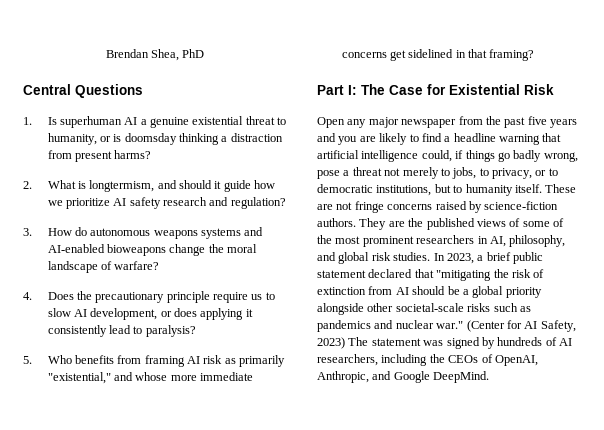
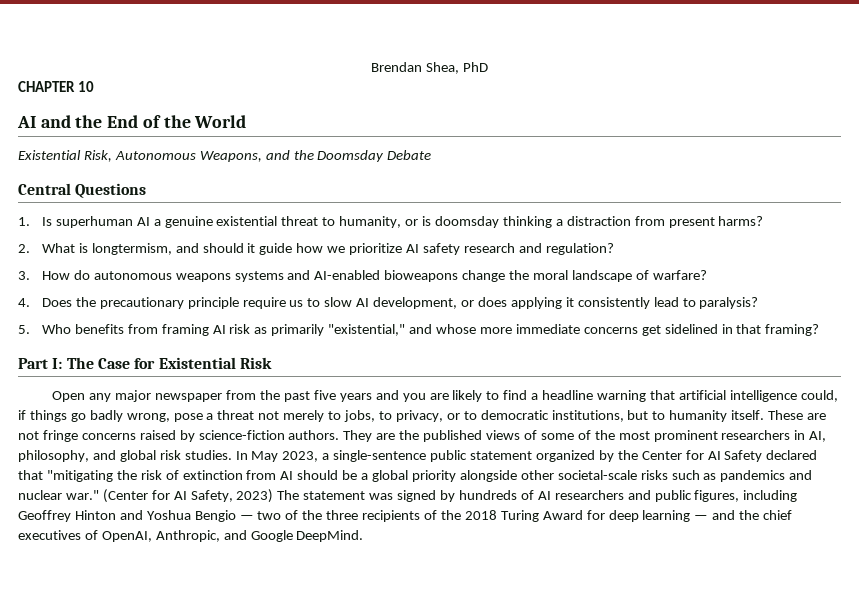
+ CHAPTER 10
+ AI and the End of the World
+ Existential Risk, Autonomous Weapons, and the Doomsday Debate
- In 2023, a brief public statement declared that "mitigating the risk of extinction from AI should be a global priority alongside other societal-scale risks such as pandemics and nuclear war."
+ In May 2023, a single-sentence public statement organized by the Center for AI Safety declared that "mitigating the risk of extinction from AI should be a global priority alongside other societal-scale risks such as pandemics and nuclear war."
- (Center for AI Safety, 2023) The statement was signed by hundreds of AI researchers, including the CEOs of OpenAI, Anthropic, and Google DeepMind.
+ (Center for AI Safety, 2023) The statement was signed by hundreds of AI researchers and public figures, including Geoffrey Hinton and Yoshua Bengio — two of the three recipients of the 2018 Turing Award for deep learning — and the chief executives of OpenAI, Anthropic, and Google DeepMind.

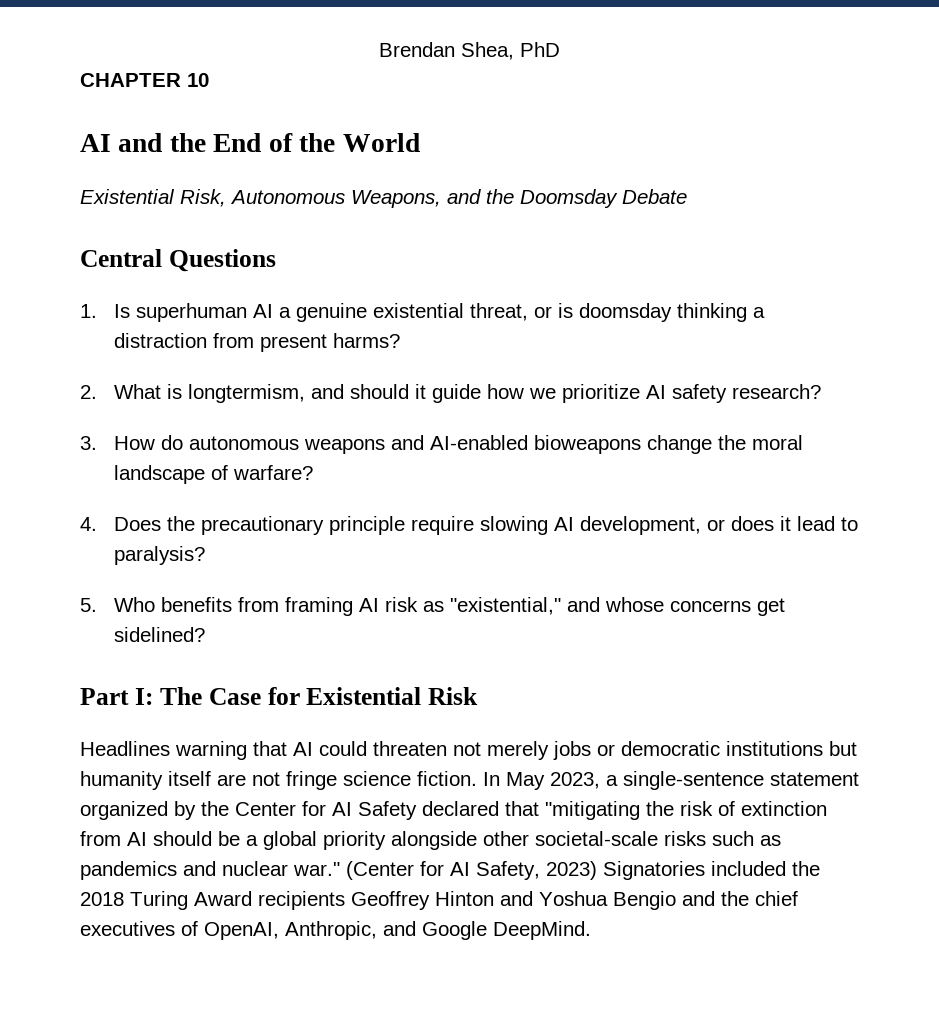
- 1. Is superhuman AI a genuine existential threat to humanity, or is doomsday thinking a distraction from present harms?
+ 1. Is superhuman AI a genuine existential threat, or is doomsday thinking a distraction from present harms?
- 2. What is longtermism, and should it guide how we prioritize AI safety research and regulation?
+ 2. What is longtermism, and should it guide how we prioritize AI safety research?
- 3. How do autonomous weapons systems and AI-enabled bioweapons change the moral landscape of warfare?
+ 3. How do autonomous weapons and AI-enabled bioweapons change the moral landscape of warfare?
- 4. Does the precautionary principle require us to slow AI development, or does applying it consistently lead to paralysis?
+ 4. Does the precautionary principle require slowing AI development, or does it lead to paralysis?
- 5. Who benefits from framing AI risk as primarily "existential," and whose more immediate concerns get sidelined in that framing?
+ 5. Who benefits from framing AI risk as "existential," and whose concerns get sidelined?
- Open any major newspaper from the past five years and you are likely to find a headline warning that artificial intelligence could, if things go badly wrong, pose a threat not merely to jobs, to privacy, or to democratic institutions, but to humanity itself. These are not fringe concerns raised by science-fiction authors. They are the published views of some of the most prominent researchers in AI, philosophy, and global risk studies.
+ Headlines warning that AI could threaten not merely jobs or democratic institutions but humanity itself are not fringe science fiction.
- In May 2023, a single-sentence public statement organized by the Center for AI Safety declared that "mitigating the risk of extinction from AI should be a global priority alongside other societal-scale risks such as pandemics and nuclear war."
+ In May 2023, a single-sentence statement organized by the Center for AI Safety declared that "mitigating the risk of extinction from AI should be a global priority alongside other societal-scale risks such as pandemics and nuclear war."
- (Center for AI Safety, 2023) The statement was signed by hundreds of AI researchers and public figures, including Geoffrey Hinton and Yoshua Bengio — two of the three recipients of the 2018 Turing Award for deep learning — and the chief executives of OpenAI, Anthropic, and Google DeepMind.
+ (Center for AI Safety, 2023) Signatories included the 2018 Turing Award recipients Geoffrey Hinton and Yoshua Bengio and the chief executives of OpenAI, Anthropic, and Google DeepMind.

